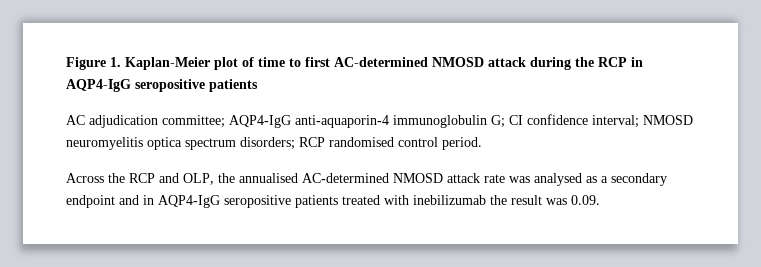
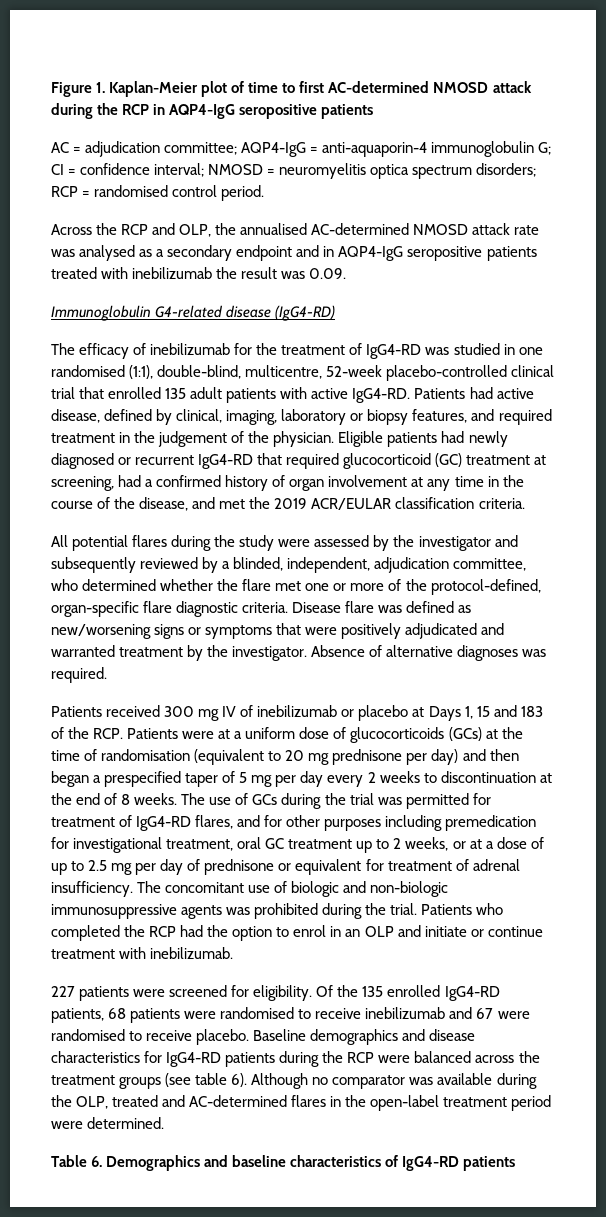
- AC adjudication committee; AQP4-IgG anti-aquaporin-4 immunoglobulin G; CI confidence interval; NMOSD neuromyelitis optica spectrum disorders; RCP randomised control period.
+ AC = adjudication committee; AQP4-IgG = anti-aquaporin-4 immunoglobulin G; CI = confidence interval; NMOSD = neuromyelitis optica spectrum disorders; RCP = randomised control period.
+ Immunoglobulin G4-related disease (IgG4-RD)
+ The efficacy of inebilizumab for the treatment of IgG4-RD was studied in one randomised (1:1), double-blind, multicentre, 52-week placebo-controlled clinical trial that enrolled 135 adult patients with active IgG4-RD. Patients had active disease, defined by clinical, imaging, laboratory or biopsy features, and required treatment in the judgement of the physician. Eligible patients had newly diagnosed or recurrent IgG4-RD that required glucocorticoid (GC) treatment at screening, had a confirmed history of organ involvement at any time in the course of the disease, and met the 2019 ACR/EULAR classification criteria.
+ All potential flares during the study were assessed by the investigator and subsequently reviewed by a blinded, independent, adjudication committee, who determined whether the flare met one or more of the protocol-defined, organ-specific flare diagnostic criteria. Disease flare was defined as new/worsening signs or symptoms that were positively adjudicated and warranted treatment by the investigator. Absence of alternative diagnoses was required.
+ Patients received 300 mg IV of inebilizumab or placebo at Days 1, 15 and 183 of the RCP. Patients were at a uniform dose of glucocorticoids (GCs) at the time of randomisation (equivalent to 20 mg prednisone per day) and then began a prespecified taper of 5 mg per day every 2 weeks to discontinuation at the end of 8 weeks. The use of GCs during the trial was permitted for treatment of IgG4-RD flares, and for other purposes including premedication for investigational treatment, oral GC treatment up to 2 weeks, or at a dose of up to 2.5 mg per day of prednisone or equivalent for treatment of adrenal insufficiency. The concomitant use of biologic and non-biologic immunosuppressive agents was prohibited during the trial. Patients who completed the RCP had the option to enrol in an OLP and initiate or continue treatment with inebilizumab.
+ 227 patients were screened for eligibility. Of the 135 enrolled IgG4-RD patients, 68 patients were randomised to receive inebilizumab and 67 were randomised to receive placebo. Baseline demographics and disease characteristics for IgG4-RD patients during the RCP were balanced across the treatment groups (see table 6). Although no comparator was available during the OLP, treated and AC-determined flares in the open-label treatment period were determined.
+ Table 6. Demographics and baseline characteristics of IgG4-RD patients

